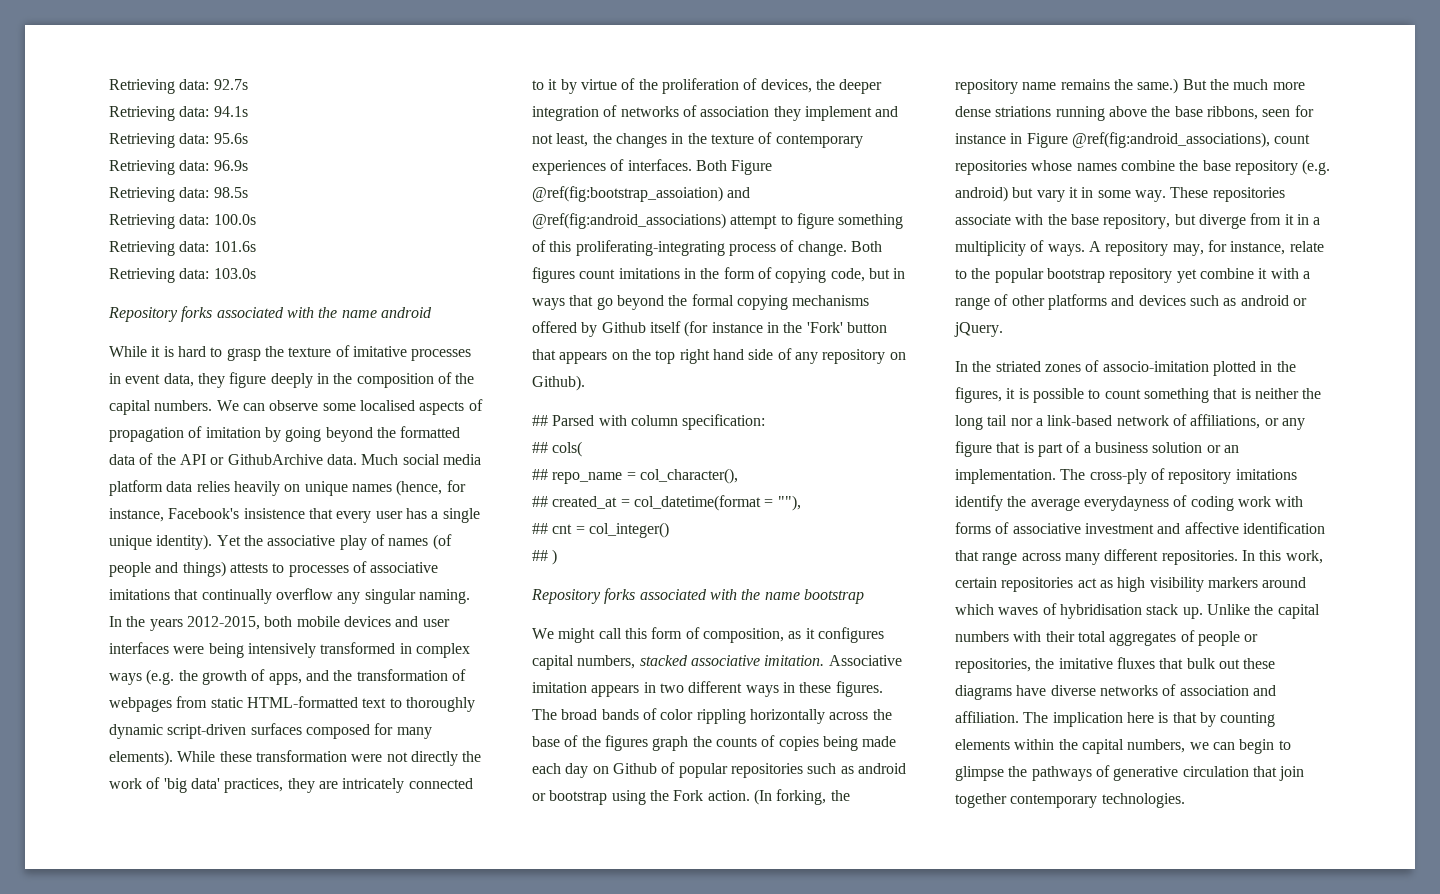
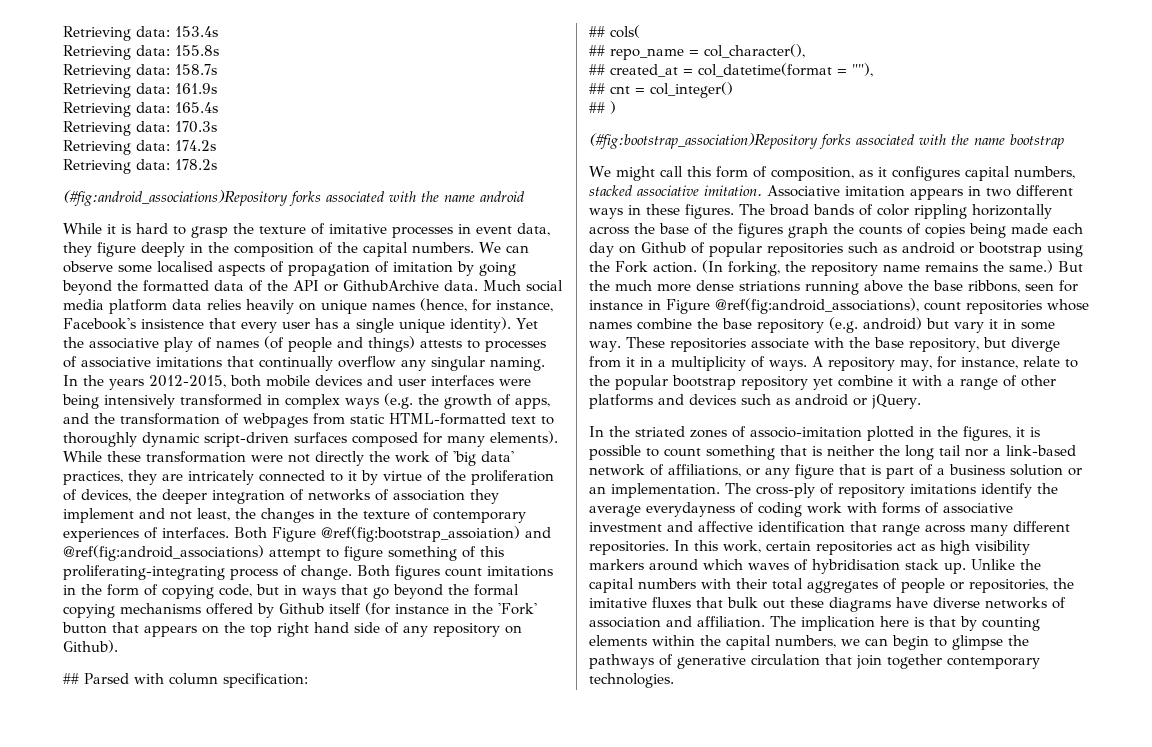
- Retrieving data: 92.7s
- Retrieving data: 94.1s
- Retrieving data: 95.6s
- Retrieving data: 96.9s
- Retrieving data: 98.5s
- Retrieving data: 100.0s
- Retrieving data: 101.6s
- Retrieving data: 103.0s
- Repository forks associated with the name android
+ Retrieving data: 153.4s
+ Retrieving data: 155.8s
+ Retrieving data: 158.7s
+ Retrieving data: 161.9s
+ Retrieving data: 165.4s
+ Retrieving data: 170.3s
+ Retrieving data: 174.2s
+ Retrieving data: 178.2s
+ (#fig:android_associations)Repository forks associated with the name android
- Repository forks associated with the name bootstrap
+ (#fig:bootstrap_association)Repository forks associated with the name bootstrap

